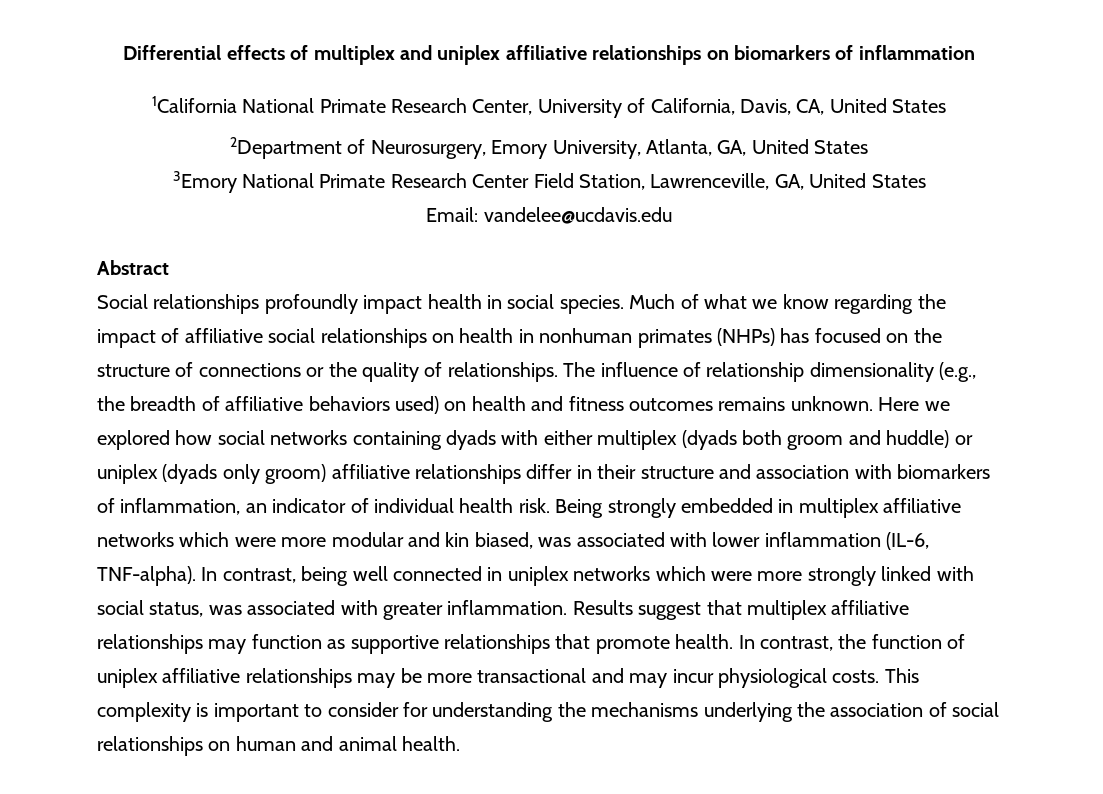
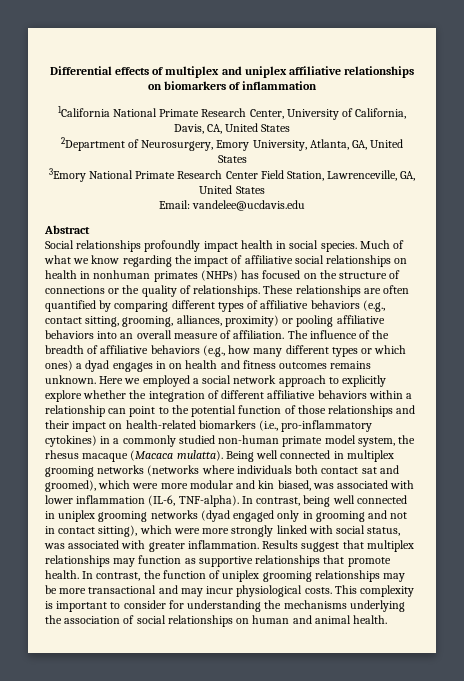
- The influence of relationship dimensionality (e.g., the breadth of affiliative behaviors used) on health and fitness outcomes remains unknown.
+ These relationships are often quantified by comparing different types of affiliative behaviors (e.g., contact sitting, grooming, alliances, proximity) or pooling affiliative behaviors into an overall measure of affiliation. The influence of the breadth of affiliative behaviors (e.g., how many different types or which ones) a dyad engages in on health and fitness outcomes remains unknown.
- Here we explored how social networks containing dyads with either multiplex (dyads both groom and huddle) or uniplex (dyads only groom) affiliative relationships differ in their structure and association with biomarkers of inflammation, an indicator of individual health risk. Being strongly embedded in multiplex affiliative networks which were more modular and kin biased, was associated with lower inflammation (IL-6, TNF-alpha).
+ Here we employed a social network approach to explicitly explore whether the integration of different affiliative behaviors within a relationship can point to the potential function of those relationships and their impact on health-related biomarkers (i.e., pro-inflammatory cytokines) in a commonly studied non-human primate model system, the rhesus macaque (Macaca mulatta). Being well connected in multiplex grooming networks (networks where individuals both contact sat and groomed), which were more modular and kin biased, was associated with lower inflammation (IL-6, TNF-alpha).
- In contrast, being well connected in uniplex networks which were more strongly linked with social status, was associated with greater inflammation.
+ In contrast, being well connected in uniplex grooming networks (dyad engaged only in grooming and not in contact sitting), which were more strongly linked with social status, was associated with greater inflammation.
- Results suggest that multiplex affiliative relationships may function as supportive relationships that promote health.
+ Results suggest that multiplex relationships may function as supportive relationships that promote health.
- In contrast, the function of uniplex affiliative relationships may be more transactional and may incur physiological costs.
+ In contrast, the function of uniplex grooming relationships may be more transactional and may incur physiological costs.

